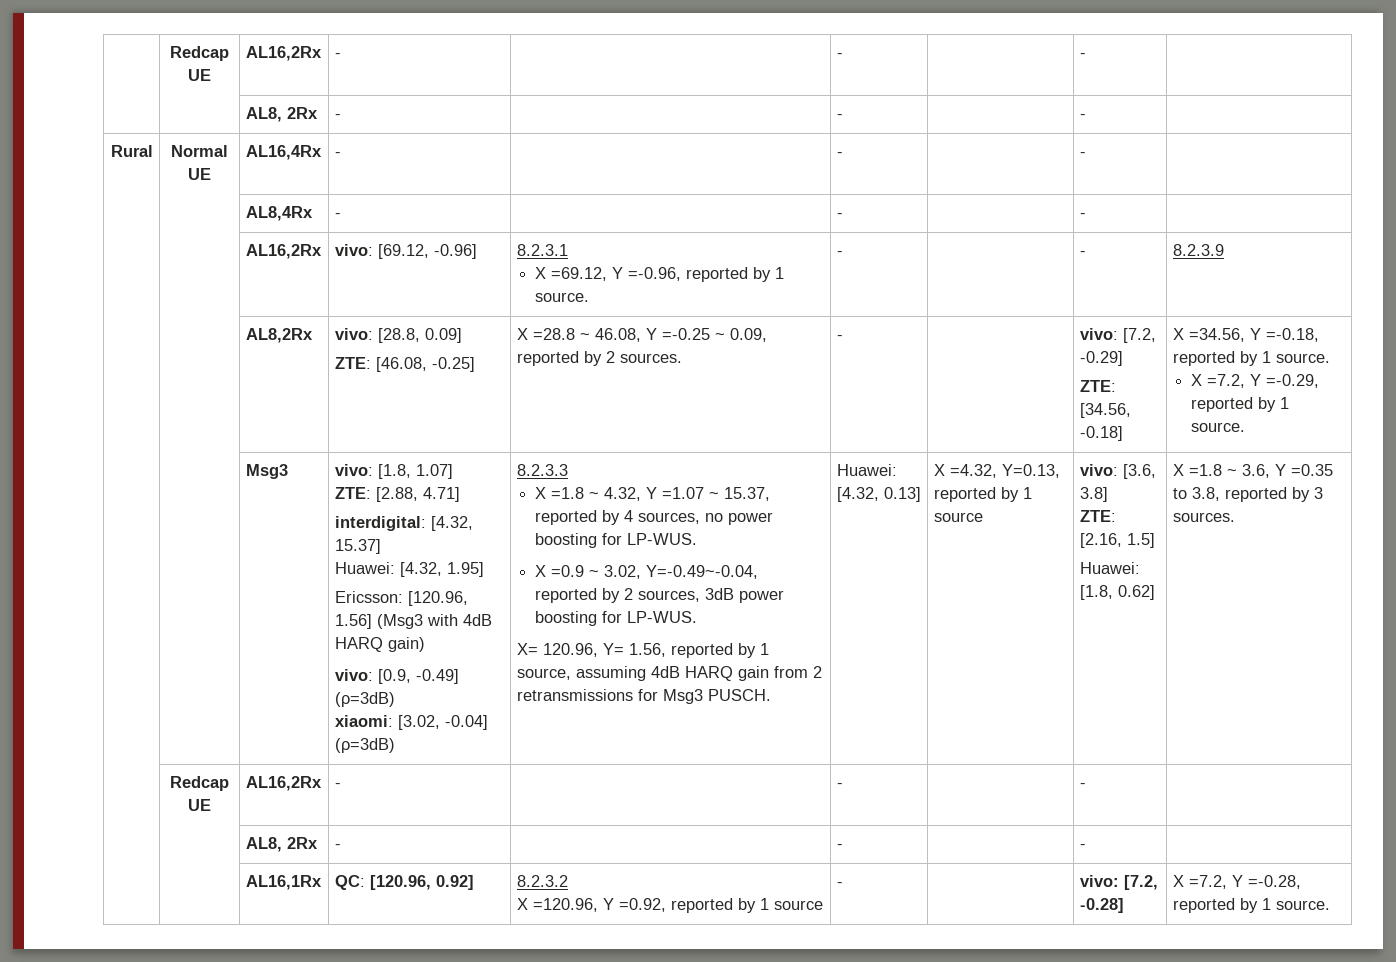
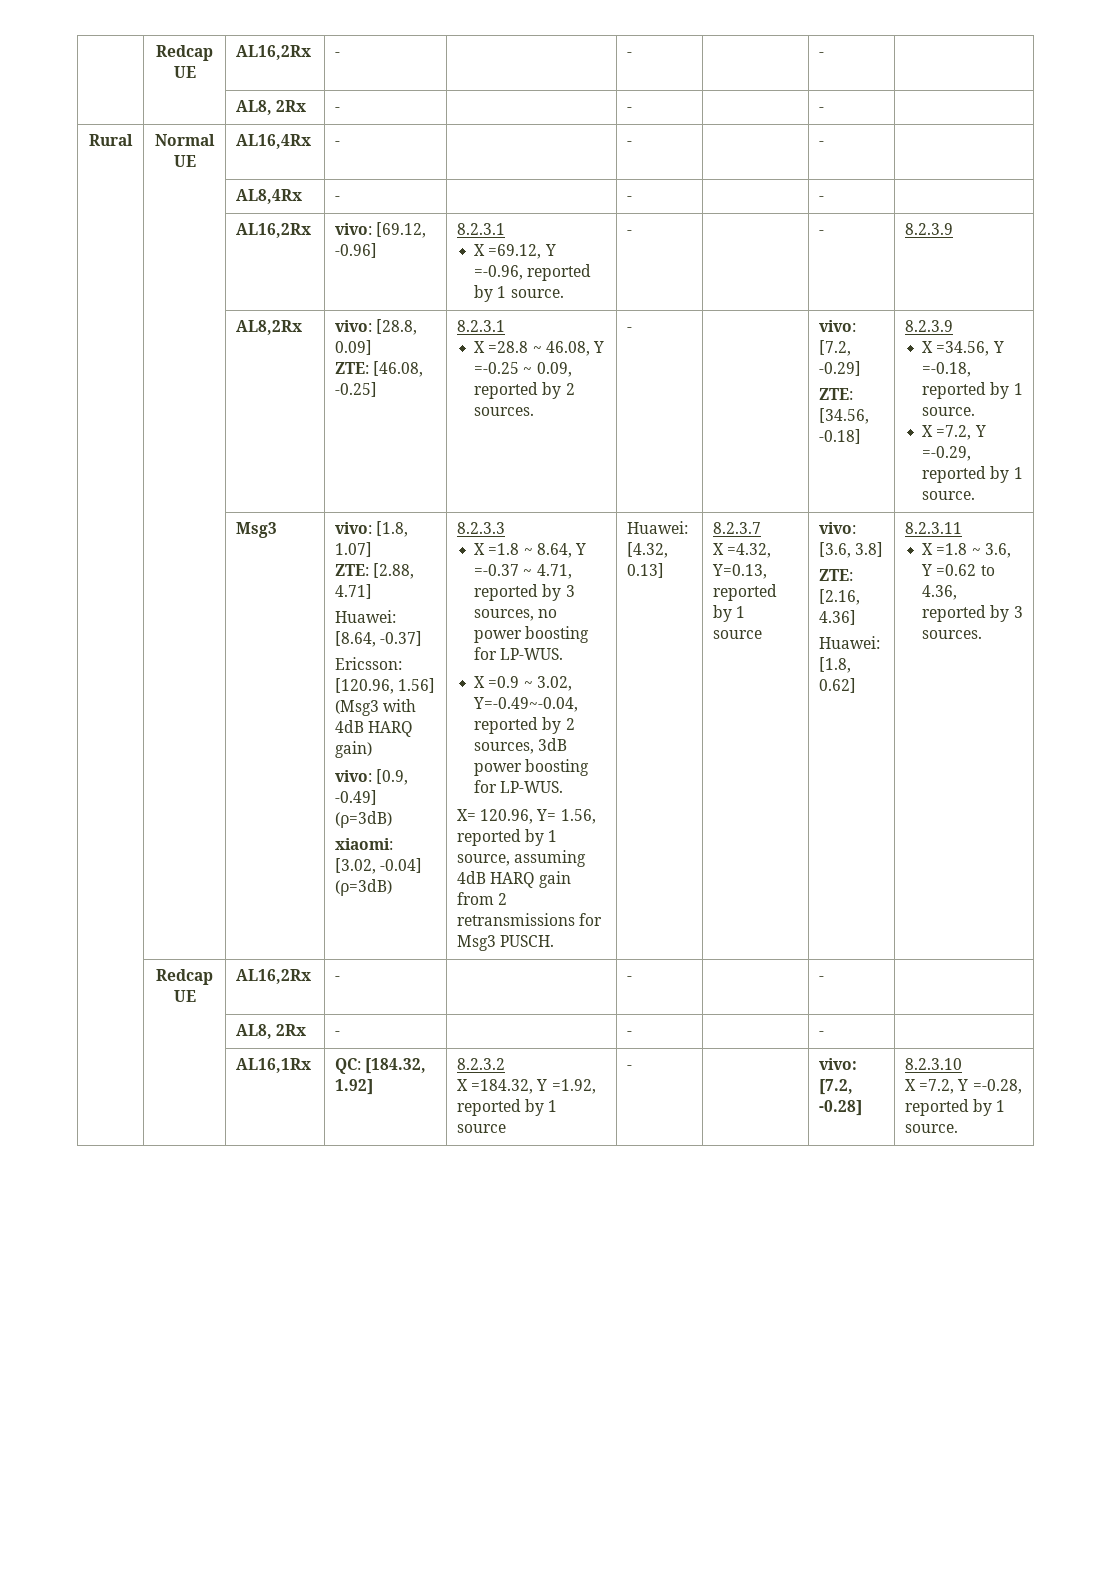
- ZTE: [46.08, -0.25]
+ ZTE: [46.08, -0.25] | 8.2.3.1
- ZTE: [34.56, -0.18]
+ ZTE: [34.56, -0.18] | 8.2.3.9
- interdigital: [4.32, 15.37]
- Huawei: [4.32, 1.95]
+ Huawei: [8.64, -0.37]
- X =1.8 ~ 4.32, Y =1.07 ~ 15.37, reported by 4 sources, no power boosting for LP-WUS.
+ X =1.8 ~ 8.64, Y =-0.37 ~ 4.71, reported by 3 sources, no power boosting for LP-WUS.
+ 8.2.3.7
- ZTE: [2.16, 1.5]
+ ZTE: [2.16, 4.36]
+ 8.2.3.11
- X =1.8 ~ 3.6, Y =0.35 to 3.8, reported by 3 sources.
+ X =1.8 ~ 3.6, Y =0.62 to 4.36, reported by 3 sources.
- | | AL16,1Rx | QC: [120.96, 0.92] | 8.2.3.2
- X =120.96, Y =0.92, reported by 1 source | - | | vivo: [7.2, -0.28] | X =7.2, Y =-0.28, reported by 1 source.
+ | | AL16,1Rx | QC: [184.32, 1.92] | 8.2.3.2
+ X =184.32, Y =1.92, reported by 1 source | - | | vivo: [7.2, -0.28] | 8.2.3.10
+ X =7.2, Y =-0.28, reported by 1 source.

